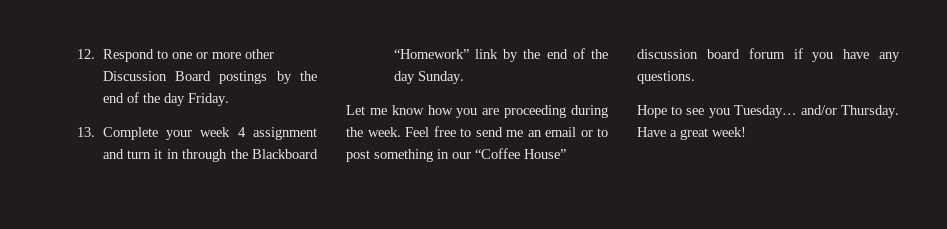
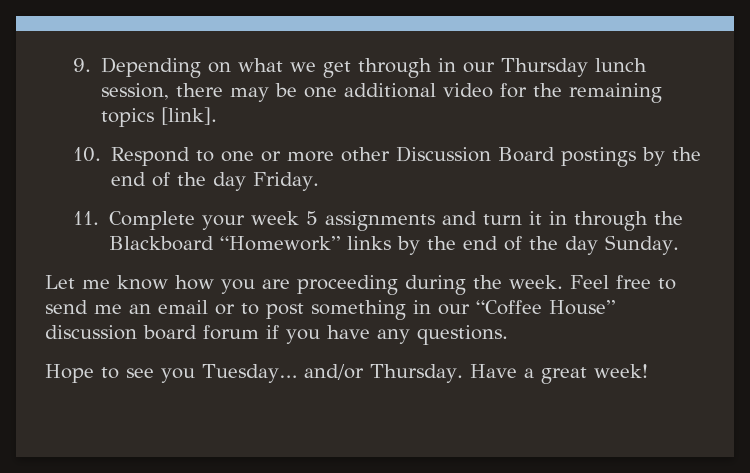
- 12. Respond to one or more other Discussion Board postings by the end of the day Friday.
+ 9. Depending on what we get through in our Thursday lunch session, there may be one additional video for the remaining topics [link].
+ 10. Respond to one or more other Discussion Board postings by the end of the day Friday.
- 13. Complete your week 4 assignment and turn it in through the Blackboard “Homework” link by the end of the day Sunday.
+ 11. Complete your week 5 assignments and turn it in through the Blackboard “Homework” links by the end of the day Sunday.

